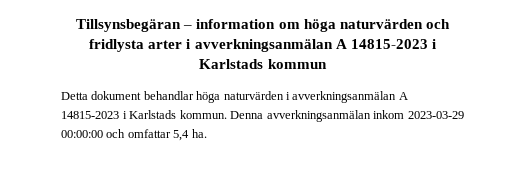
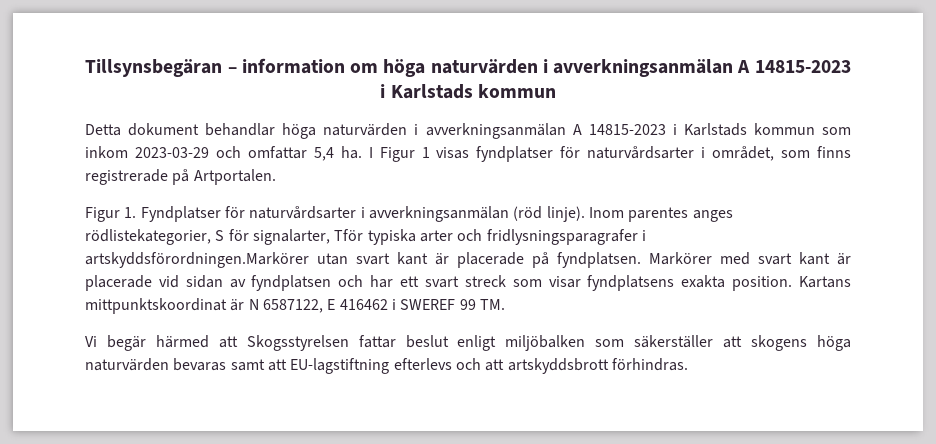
- Tillsynsbegäran – information om höga naturvärden och fridlysta arter i avverkningsanmälan A 14815-2023 i Karlstads kommun
+ Tillsynsbegäran – information om höga naturvärden i avverkningsanmälan A 14815-2023 i Karlstads kommun
- Detta dokument behandlar höga naturvärden i avverkningsanmälan A 14815-2023 i Karlstads kommun. Denna avverkningsanmälan inkom 2023-03-29 00:00:00 och omfattar 5,4 ha.
+ Detta dokument behandlar höga naturvärden i avverkningsanmälan A 14815-2023 i Karlstads kommun som inkom 2023-03-29 och omfattar 5,4 ha.
+ I Figur 1 visas fyndplatser för naturvårdsarter i området, som finns registrerade på Artportalen.
+ Figur 1. Fyndplatser för naturvårdsarter i avverkningsanmälan (röd linje). Inom parentes anges rödlistekategorier, S för signalarter, Tför typiska arter och fridlysningsparagrafer i artskyddsförordningen.Markörer utan svart kant är placerade på fyndplatsen. Markörer med svart kant är placerade vid sidan av fyndplatsen och har ett svart streck som visar fyndplatsens exakta position. Kartans mittpunktskoordinat är N 6587122, E 416462 i SWEREF 99 TM.
+ Vi begär härmed att Skogsstyrelsen fattar beslut enligt miljöbalken som säkerställer att skogens höga naturvärden bevaras samt att EU-lagstiftning efterlevs och att artskyddsbrott förhindras.

